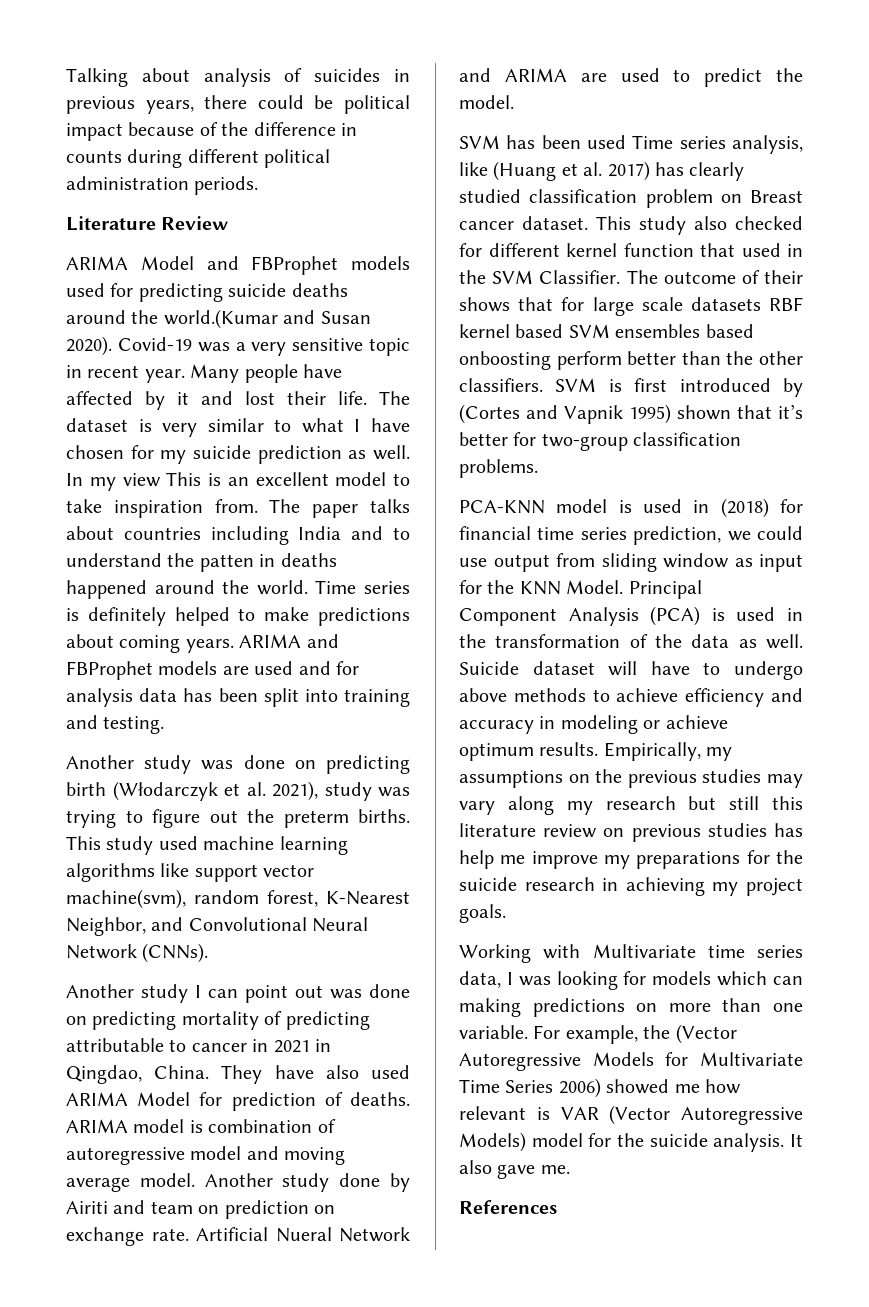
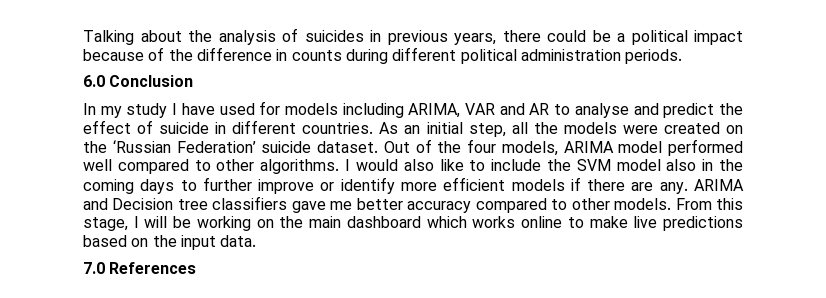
- Talking about analysis of suicides in previous years, there could be political impact because of the difference in counts during different political administration periods.
+ Talking about the analysis of suicides in previous years, there could be a political impact because of the difference in counts during different political administration periods.
- Literature Review
- ARIMA Model and FBProphet models used for predicting suicide deaths around the world.(Kumar and Susan 2020). Covid-19 was a very sensitive topic in recent year. Many people have affected by it and lost their life. The dataset is very similar to what I have chosen for my suicide prediction as well. In my view This is an excellent model to take inspiration from. The paper talks about countries including India and to understand the patten in deaths happened around the world. Time series is definitely helped to make predictions about coming years. ARIMA and FBProphet models are used and for analysis data has been split into training and testing.
- Another study was done on predicting birth (Włodarczyk et al. 2021), study was trying to figure out the preterm births. This study used machine learning algorithms like support vector machine(svm), random forest, K-Nearest Neighbor, and Convolutional Neural Network (CNNs).
- Another study I can point out was done on predicting mortality of predicting attributable to cancer in 2021 in Qingdao, China. They have also used ARIMA Model for prediction of deaths. ARIMA model is combination of autoregressive model and moving average model. Another study done by Airiti and team on prediction on exchange rate. Artificial Nueral Network and ARIMA are used to predict the model.
- SVM has been used Time series analysis, like (Huang et al. 2017) has clearly studied classification problem on Breast cancer dataset. This study also checked for different kernel function that used in the SVM Classifier. The outcome of their shows that for large scale datasets RBF kernel based SVM ensembles based onboosting perform better than the other classifiers. SVM is first introduced by (Cortes and Vapnik 1995) shown that it’s better for two-group classification problems.
- PCA-KNN model is used in (2018) for financial time series prediction, we could use output from sliding window as input for the KNN Model. Principal Component Analysis (PCA) is used in the transformation of the data as well. Suicide dataset will have to undergo above methods to achieve efficiency and accuracy in modeling or achieve optimum results. Empirically, my assumptions on the previous studies may vary along my research but still this literature review on previous studies has help me improve my preparations for the suicide research in achieving my project goals.
- Working with Multivariate time series data, I was looking for models which can making predictions on more than one variable. For example, the (Vector Autoregressive Models for Multivariate Time Series 2006) showed me how relevant is VAR (Vector Autoregressive Models) model for the suicide analysis. It also gave me.
- References
+ 6.0 Conclusion
+ In my study I have used for models including ARIMA, VAR and AR to analyse and predict the effect of suicide in different countries. As an initial step, all the models were created on the ‘Russian Federation’ suicide dataset. Out of the four models, ARIMA model performed well compared to other algorithms. I would also like to include the SVM model also in the coming days to further improve or identify more efficient models if there are any. ARIMA and Decision tree classifiers gave me better accuracy compared to other models. From this stage, I will be working on the main dashboard which works online to make live predictions based on the input data.
+ 7.0 References

